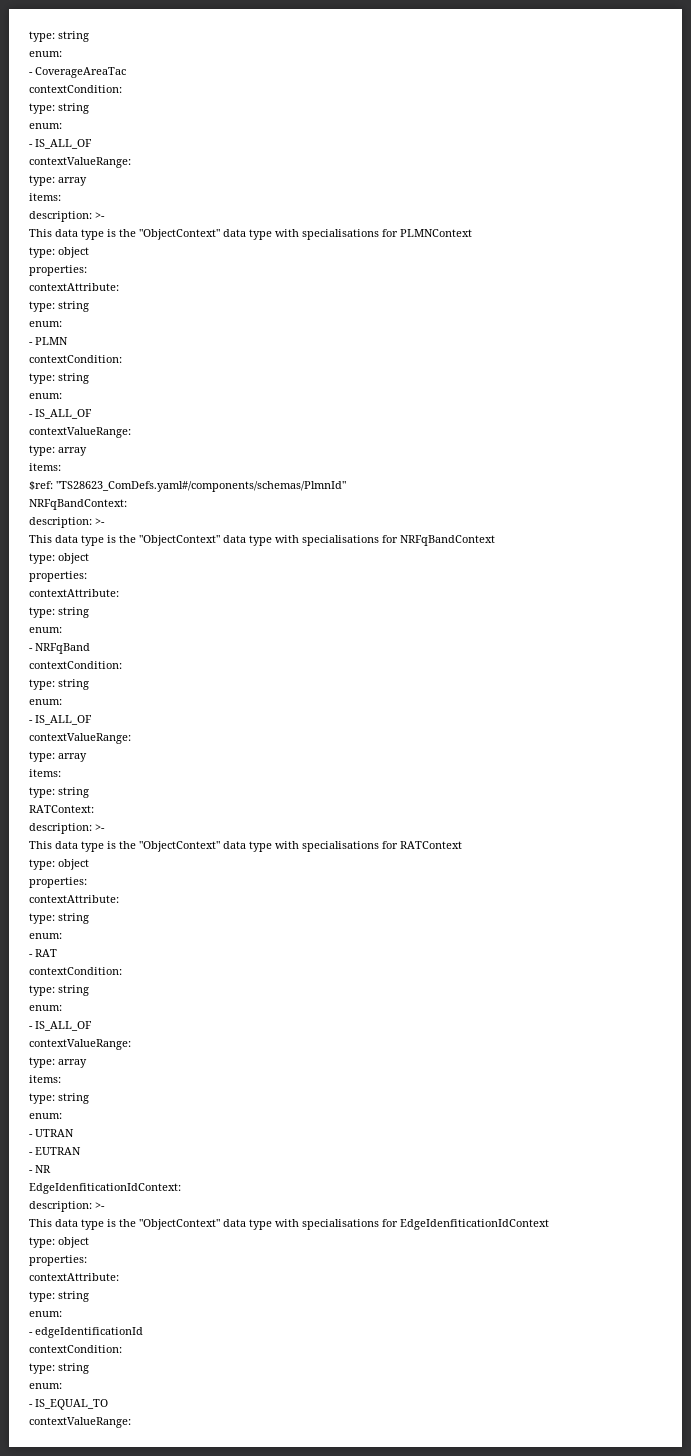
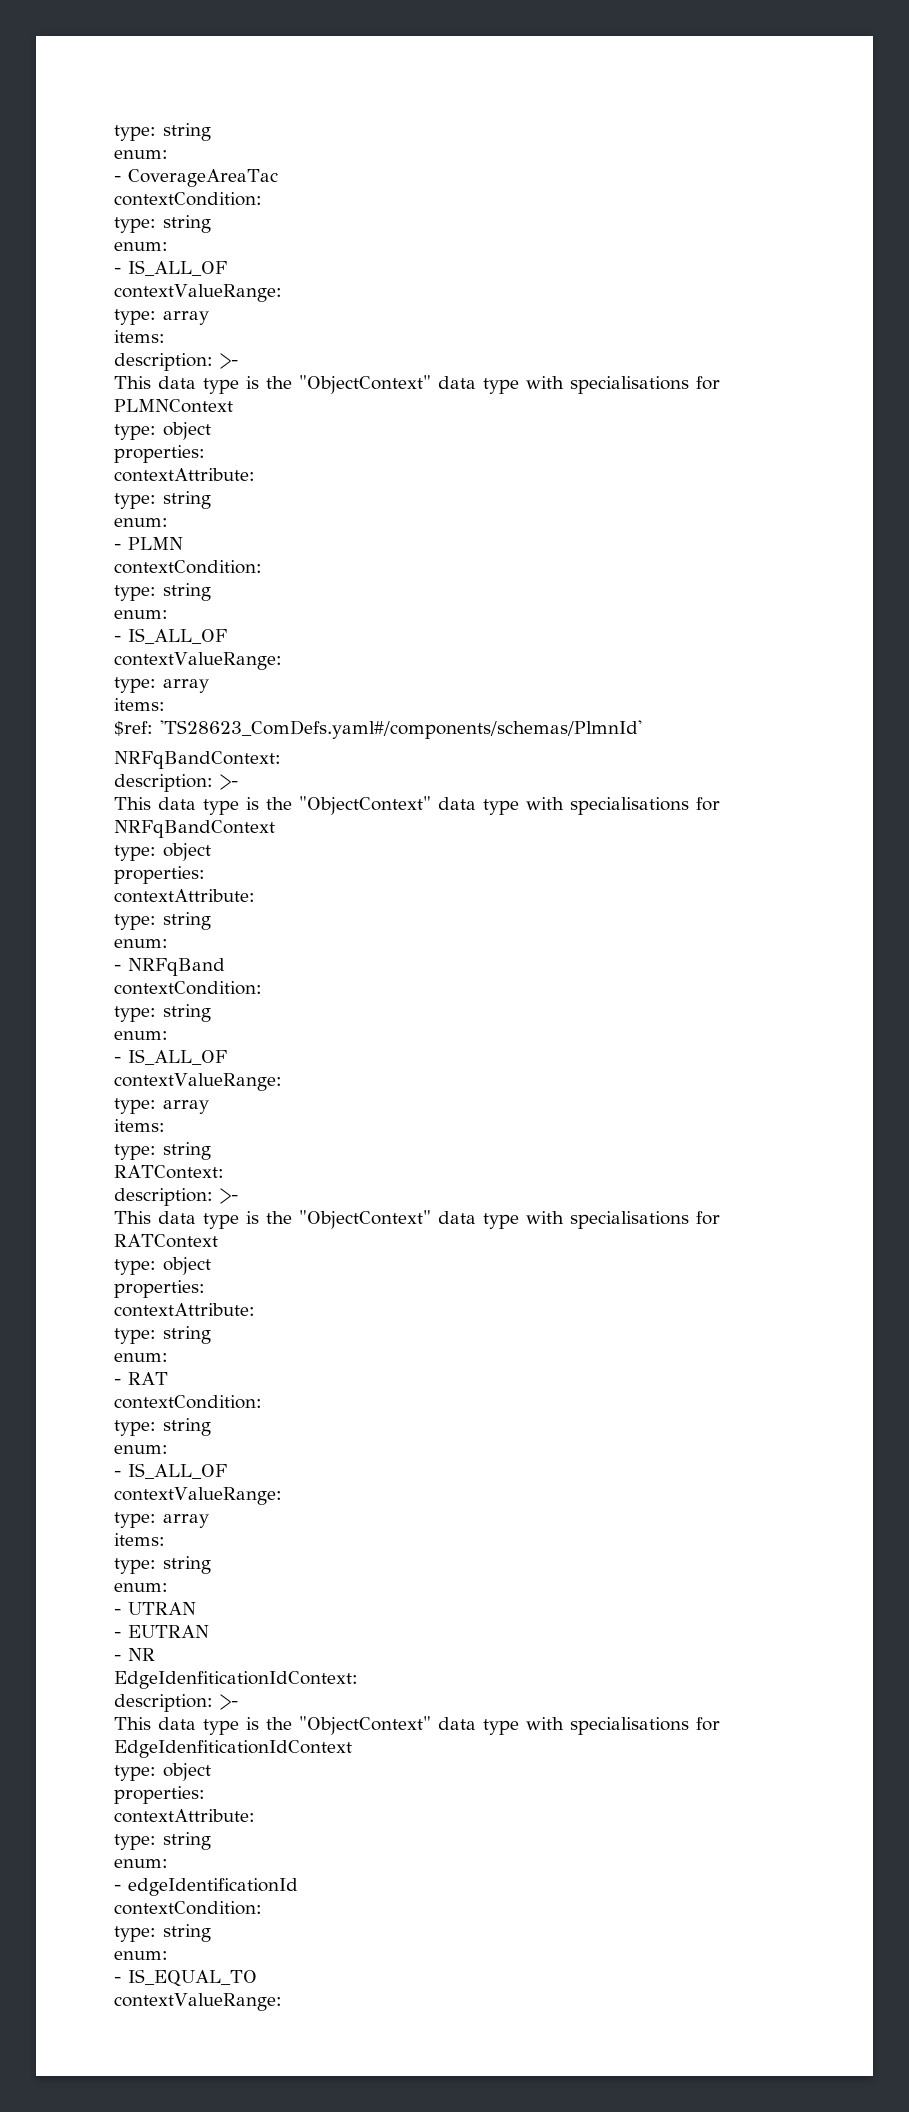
- $ref: "TS28623_ComDefs.yaml#/components/schemas/PlmnId"
+ $ref: 'TS28623_ComDefs.yaml#/components/schemas/PlmnId'

